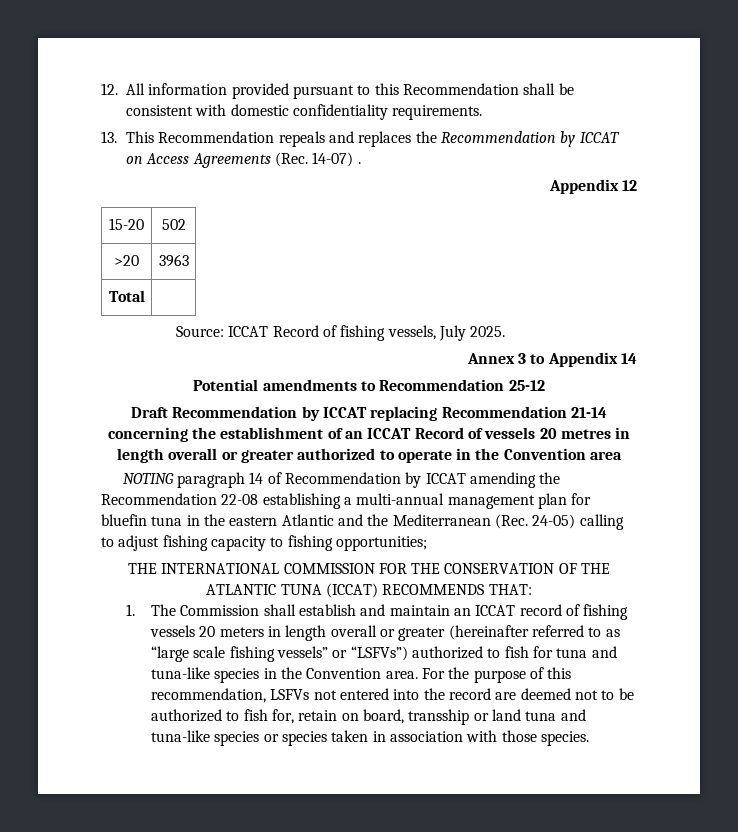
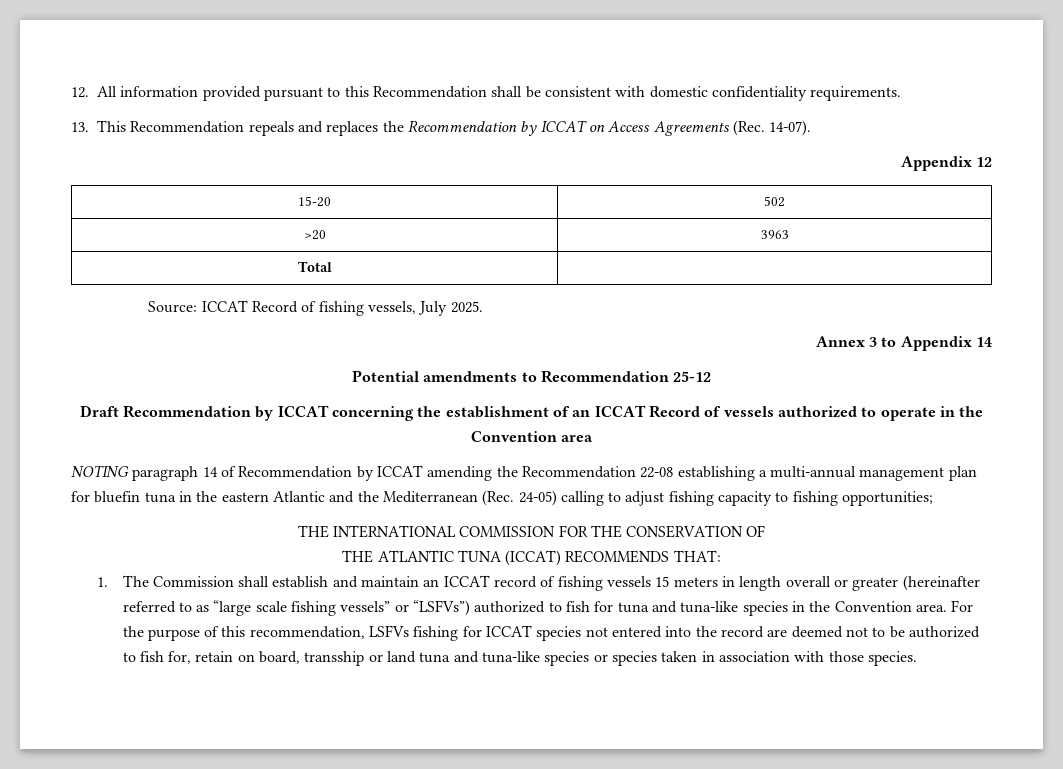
- 13. This Recommendation repeals and replaces the Recommendation by ICCAT on Access Agreements (Rec. 14-07) .
+ 13. This Recommendation repeals and replaces the Recommendation by ICCAT on Access Agreements (Rec. 14-07).
- Draft Recommendation by ICCAT replacing Recommendation 21-14 concerning the establishment of an ICCAT Record of vessels 20 metres in length overall or greater authorized to operate in the Convention area
+ Draft Recommendation by ICCAT concerning the establishment of an ICCAT Record of vessels authorized to operate in the Convention area
- THE INTERNATIONAL COMMISSION FOR THE CONSERVATION OF THE ATLANTIC TUNA (ICCAT) RECOMMENDS THAT:
+ THE INTERNATIONAL COMMISSION FOR THE CONSERVATION OF
+ THE ATLANTIC TUNA (ICCAT) RECOMMENDS THAT:
- 1. The Commission shall establish and maintain an ICCAT record of fishing vessels 20 meters in length overall or greater (hereinafter referred to as “large scale fishing vessels” or “LSFVs”) authorized to fish for tuna and tuna-like species in the Convention area.
+ 1. The Commission shall establish and maintain an ICCAT record of fishing vessels 15 meters in length overall or greater (hereinafter referred to as “large scale fishing vessels” or “LSFVs”) authorized to fish for tuna and tuna-like species in the Convention area.
- For the purpose of this recommendation, LSFVs not entered into the record are deemed not to be authorized to fish for, retain on board, transship or land tuna and tuna-like species or species taken in association with those species.
+ For the purpose of this recommendation, LSFVs fishing for ICCAT species not entered into the record are deemed not to be authorized to fish for, retain on board, transship or land tuna and tuna-like species or species taken in association with those species.

